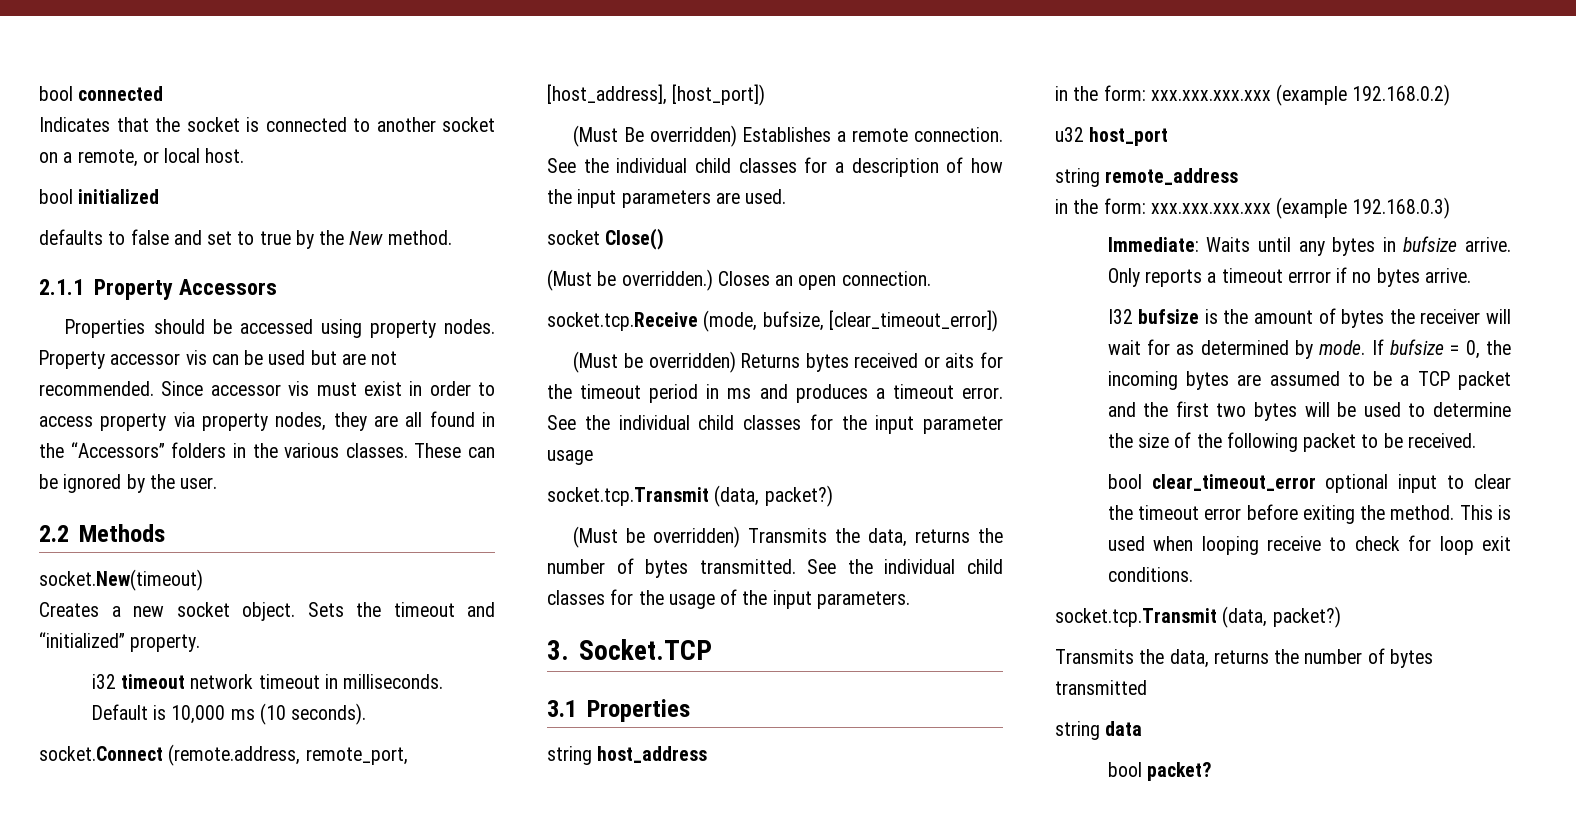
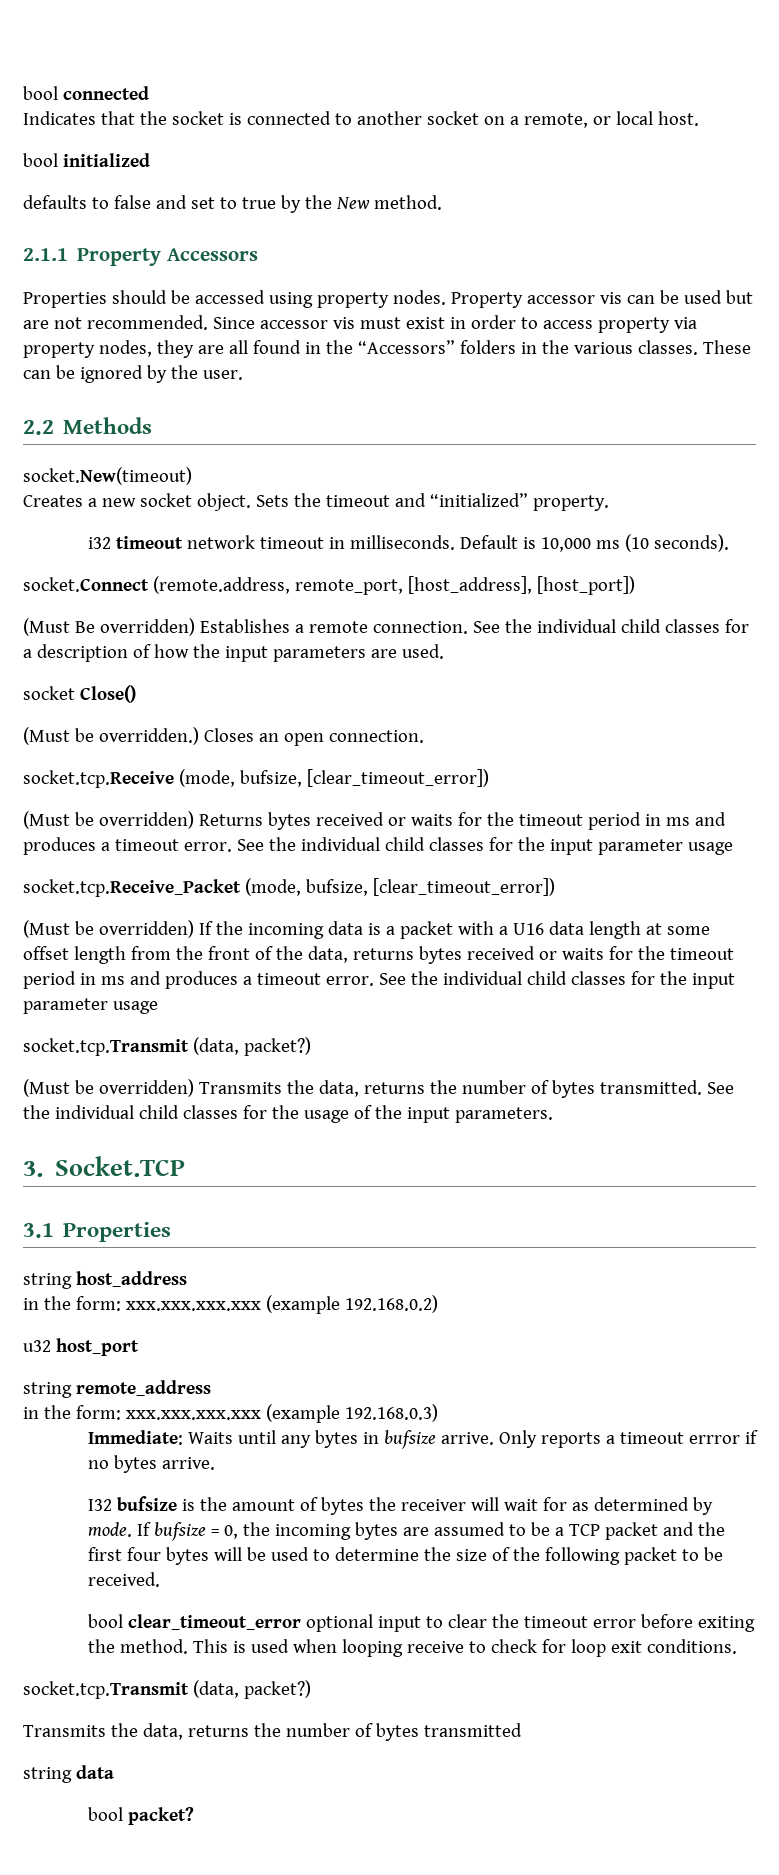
- (Must be overridden) Returns bytes received or aits for the timeout period in ms and produces a timeout error.
+ (Must be overridden) Returns bytes received or waits for the timeout period in ms and produces a timeout error. See the individual child classes for the input parameter usage
+ socket.tcp.Receive_Packet (mode, bufsize, [clear_timeout_error])
+ (Must be overridden) If the incoming data is a packet with a U16 data length at some offset length from the front of the data, returns bytes received or waits for the timeout period in ms and produces a timeout error.
- If bufsize = 0, the incoming bytes are assumed to be a TCP packet and the first two bytes will be used to determine the size of the following packet to be received.
+ If bufsize = 0, the incoming bytes are assumed to be a TCP packet and the first four bytes will be used to determine the size of the following packet to be received.

